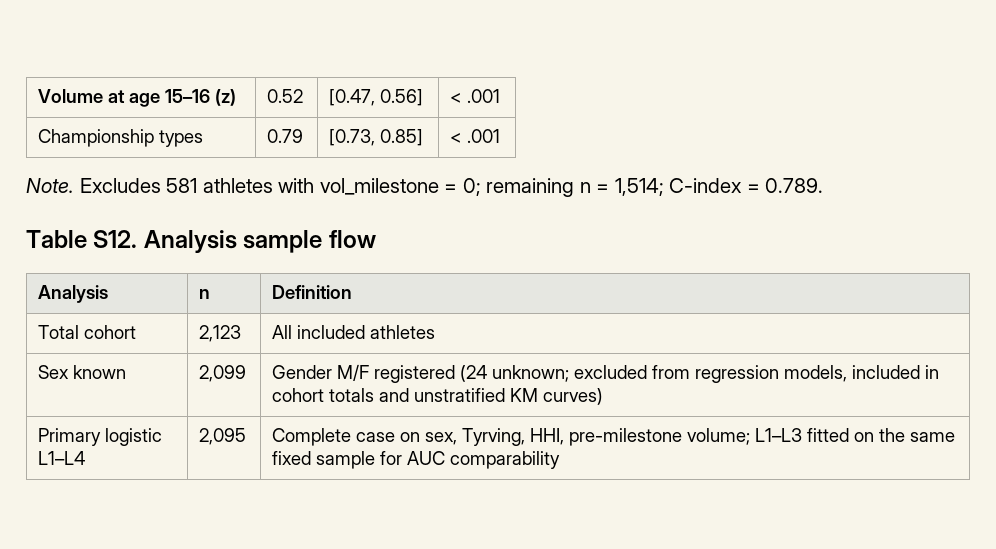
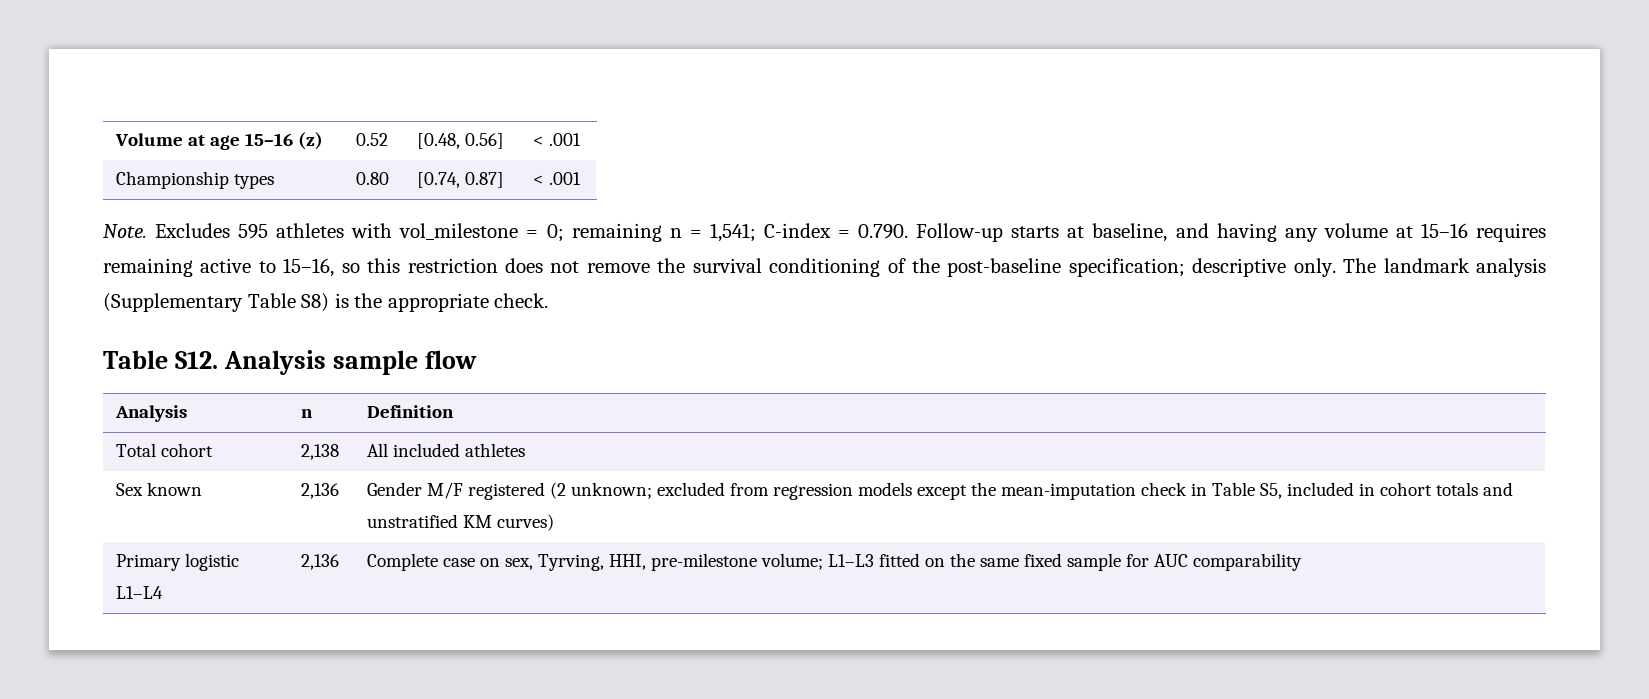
- Volume at age 15–16 (z) | 0.52 | [0.47, 0.56] | < .001
+ Volume at age 15–16 (z) | 0.52 | [0.48, 0.56] | < .001
- Championship types | 0.79 | [0.73, 0.85] | < .001
+ Championship types | 0.80 | [0.74, 0.87] | < .001
- Excludes 581 athletes with vol_milestone = 0; remaining n = 1,514; C-index = 0.789.
+ Excludes 595 athletes with vol_milestone = 0; remaining n = 1,541; C-index = 0.790. Follow-up starts at baseline, and having any volume at 15–16 requires remaining active to 15–16, so this restriction does not remove the survival conditioning of the post-baseline specification; descriptive only. The landmark analysis (Supplementary Table S8) is the appropriate check.
- Total cohort | 2,123 | All included athletes
+ Total cohort | 2,138 | All included athletes
- Sex known | 2,099 | Gender M/F registered (24 unknown; excluded from regression models, included in cohort totals and unstratified KM curves)
+ Sex known | 2,136 | Gender M/F registered (2 unknown; excluded from regression models except the mean-imputation check in Table S5, included in cohort totals and unstratified KM curves)
- Primary logistic L1–L4 | 2,095 | Complete case on sex, Tyrving, HHI, pre-milestone volume; L1–L3 fitted on the same fixed sample for AUC comparability
+ Primary logistic L1–L4 | 2,136 | Complete case on sex, Tyrving, HHI, pre-milestone volume; L1–L3 fitted on the same fixed sample for AUC comparability

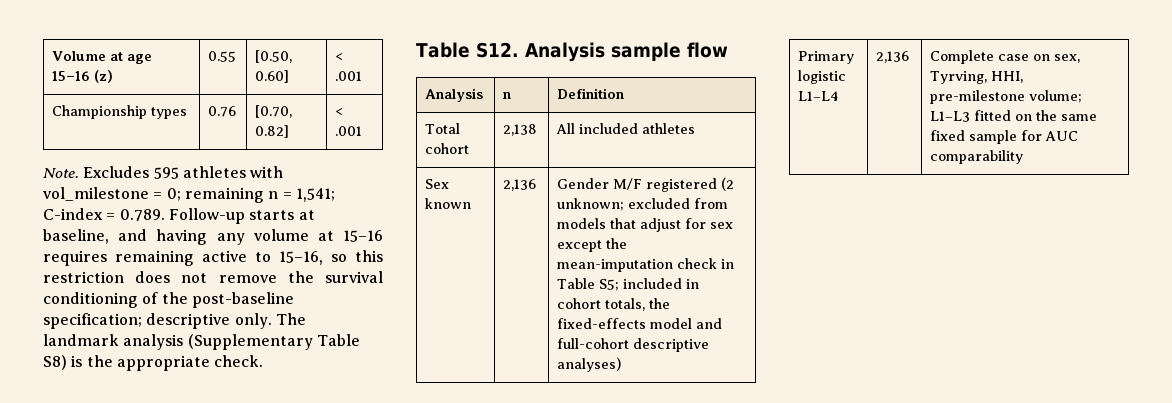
- Volume at age 15–16 (z) | 0.52 | [0.48, 0.56] | < .001
+ Volume at age 15–16 (z) | 0.55 | [0.50, 0.60] | < .001
- Championship types | 0.80 | [0.74, 0.87] | < .001
+ Championship types | 0.76 | [0.70, 0.82] | < .001
- Excludes 595 athletes with vol_milestone = 0; remaining n = 1,541; C-index = 0.790. Follow-up starts at baseline, and having any volume at 15–16 requires remaining active to 15–16, so this restriction does not remove the survival conditioning of the post-baseline specification; descriptive only.
+ Excludes 595 athletes with vol_milestone = 0; remaining n = 1,541; C-index = 0.789. Follow-up starts at baseline, and having any volume at 15–16 requires remaining active to 15–16, so this restriction does not remove the survival conditioning of the post-baseline specification; descriptive only.
- Sex known | 2,136 | Gender M/F registered (2 unknown; excluded from regression models except the mean-imputation check in Table S5, included in cohort totals and unstratified KM curves)
+ Sex known | 2,136 | Gender M/F registered (2 unknown; excluded from models that adjust for sex except the mean-imputation check in Table S5; included in cohort totals, the fixed-effects model and full-cohort descriptive analyses)

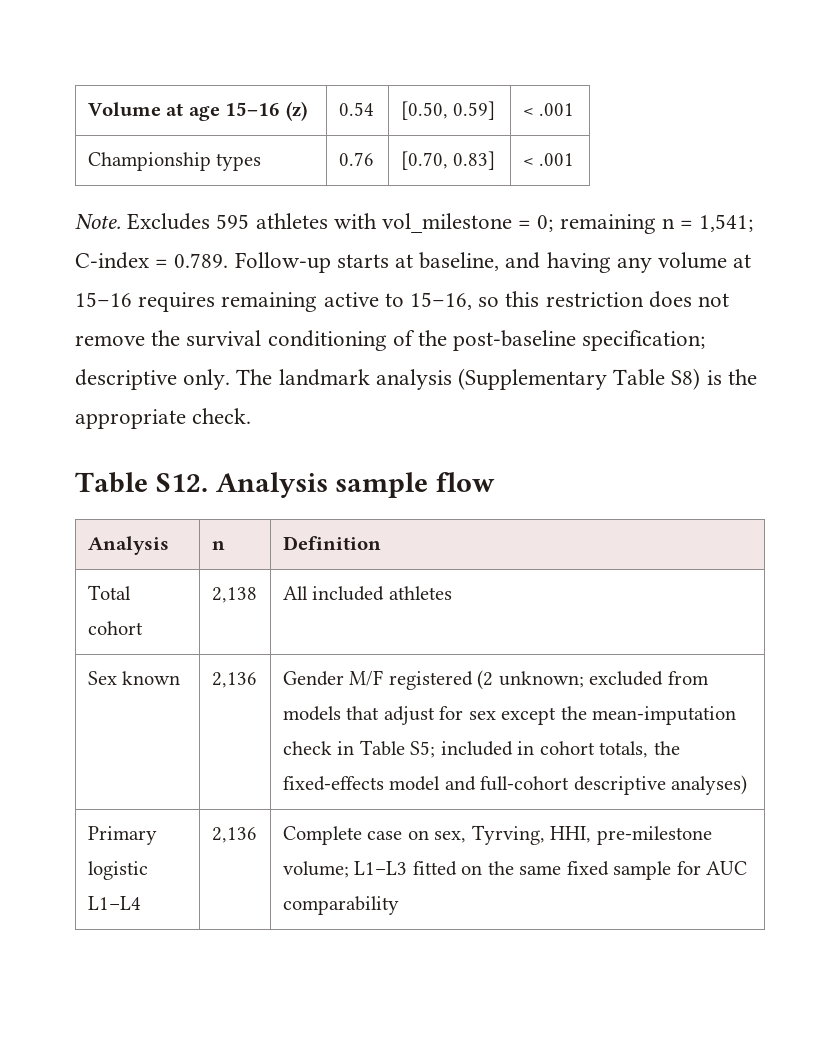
- Volume at age 15–16 (z) | 0.55 | [0.50, 0.60] | < .001
+ Volume at age 15–16 (z) | 0.54 | [0.50, 0.59] | < .001
- Championship types | 0.76 | [0.70, 0.82] | < .001
+ Championship types | 0.76 | [0.70, 0.83] | < .001

